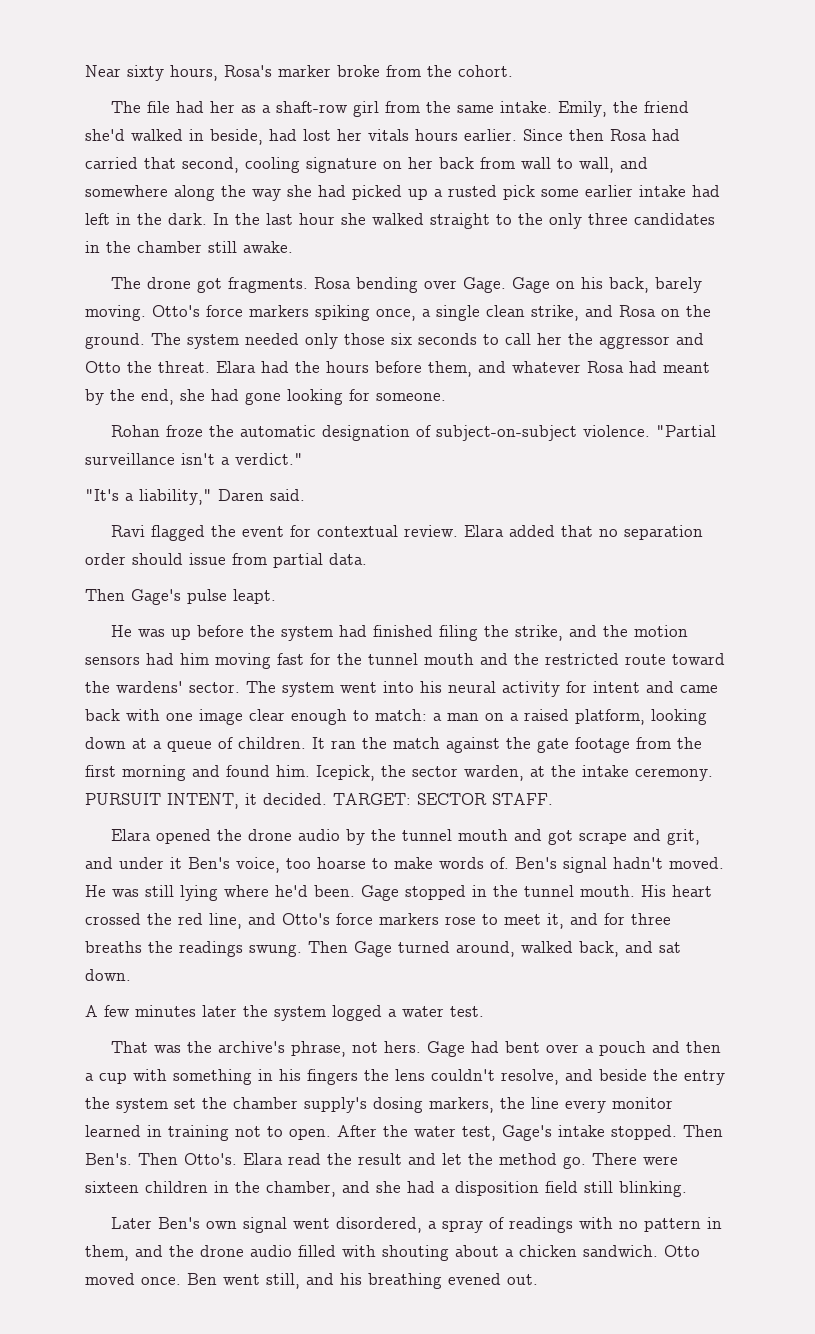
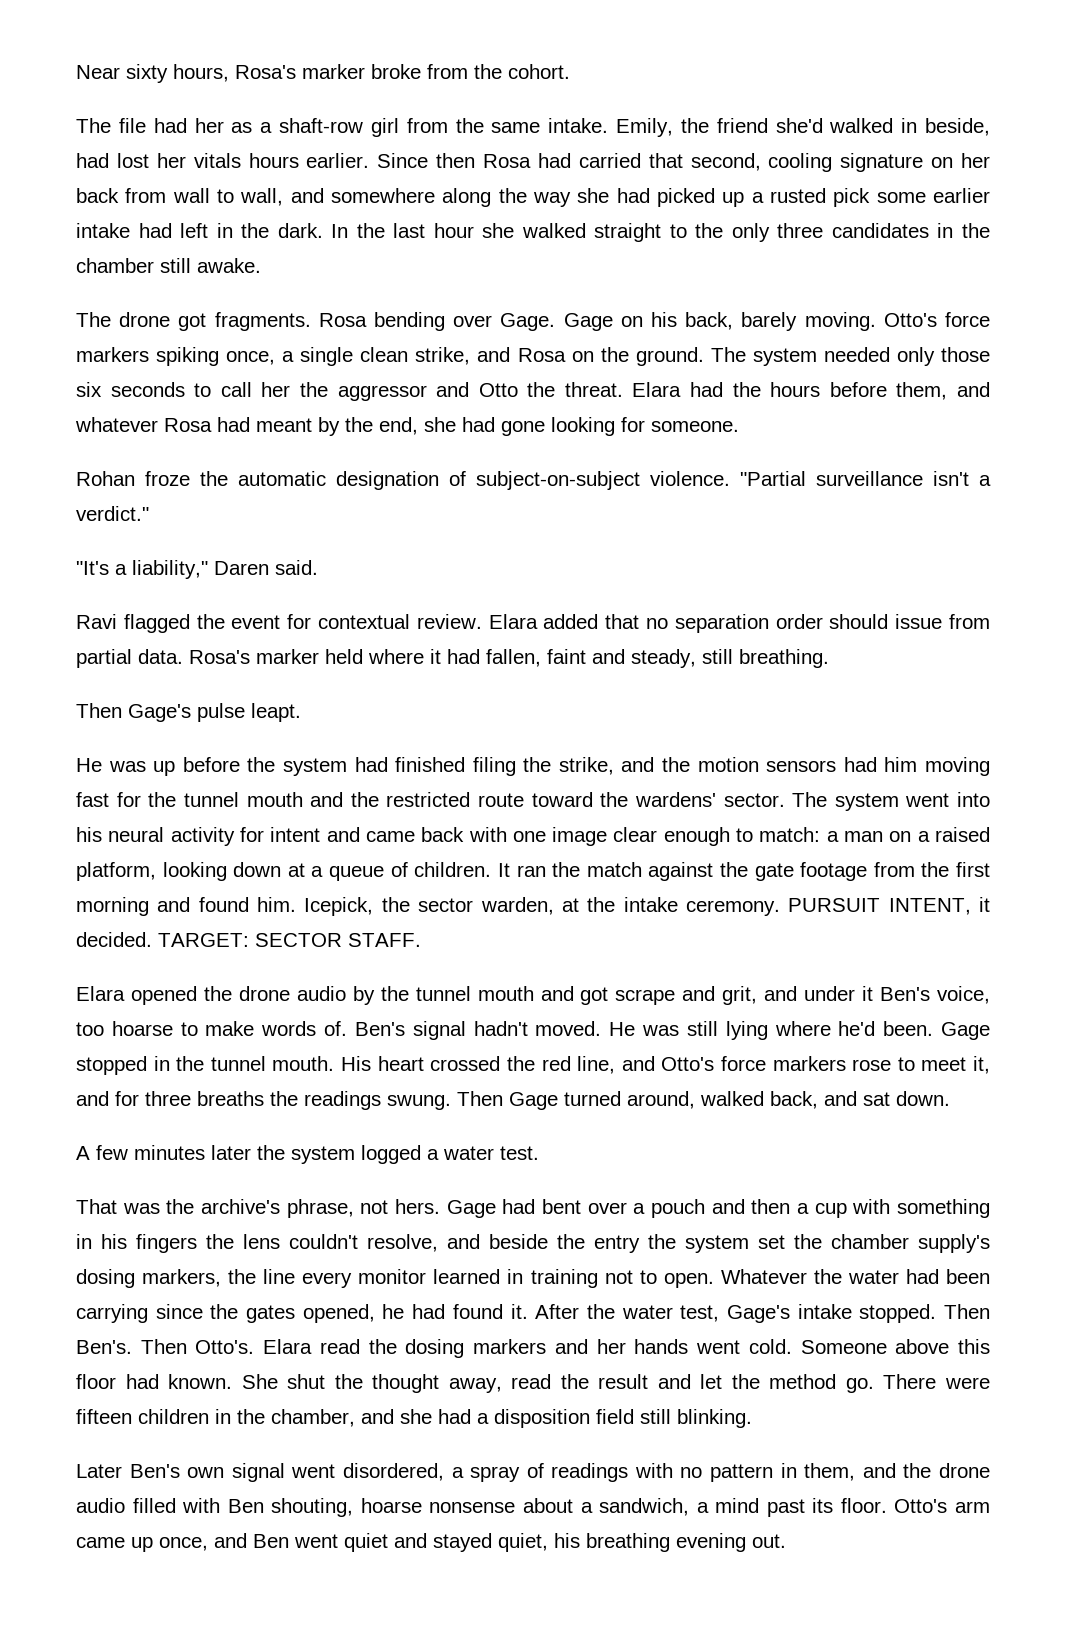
+ Rosa's marker held where it had fallen, faint and steady, still breathing.
+ Whatever the water had been carrying since the gates opened, he had found it.
- Elara read the result and let the method go.
+ Elara read the dosing markers and her hands went cold. Someone above this floor had known. She shut the thought away, read the result and let the method go.
- There were sixteen children in the chamber, and she had a disposition field still blinking.
+ There were fifteen children in the chamber, and she had a disposition field still blinking.
- Later Ben's own signal went disordered, a spray of readings with no pattern in them, and the drone audio filled with shouting about a chicken sandwich. Otto moved once. Ben went still, and his breathing evened out.
+ Later Ben's own signal went disordered, a spray of readings with no pattern in them, and the drone audio filled with Ben shouting, hoarse nonsense about a sandwich, a mind past its floor. Otto's arm came up once, and Ben went quiet and stayed quiet, his breathing evening out.

